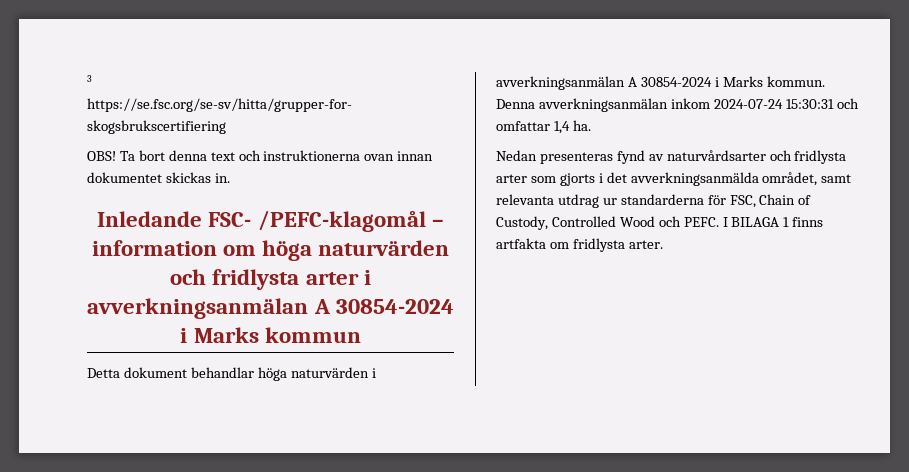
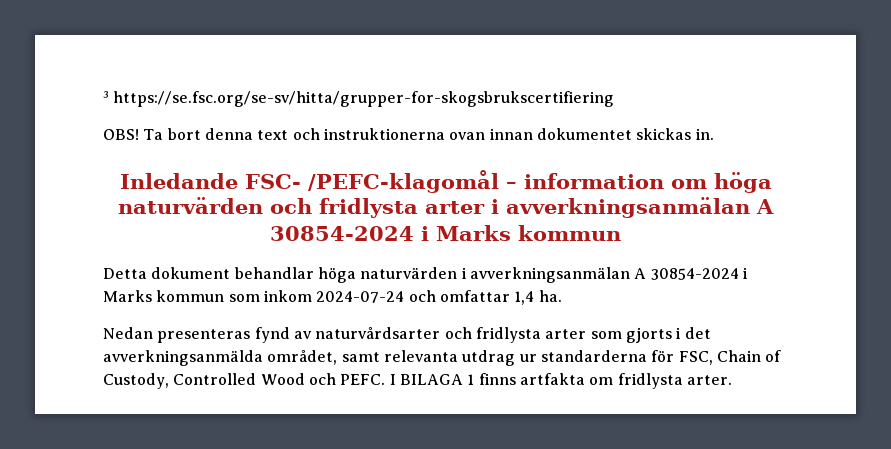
- Detta dokument behandlar höga naturvärden i avverkningsanmälan A 30854-2024 i Marks kommun. Denna avverkningsanmälan inkom 2024-07-24 15:30:31 och omfattar 1,4 ha.
+ Detta dokument behandlar höga naturvärden i avverkningsanmälan A 30854-2024 i Marks kommun som inkom 2024-07-24 och omfattar 1,4 ha.

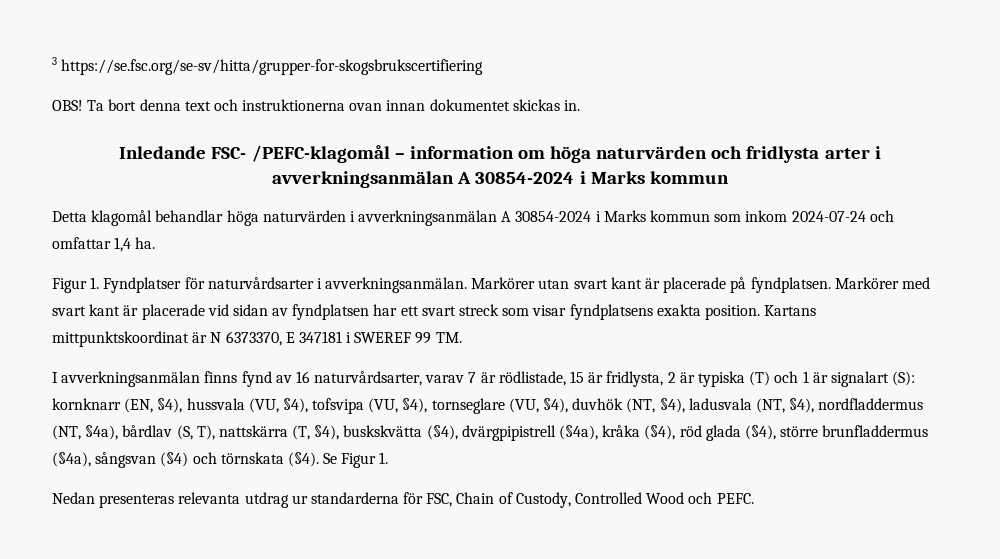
- Detta dokument behandlar höga naturvärden i avverkningsanmälan A 30854-2024 i Marks kommun som inkom 2024-07-24 och omfattar 1,4 ha.
+ Detta klagomål behandlar höga naturvärden i avverkningsanmälan A 30854-2024 i Marks kommun som inkom 2024-07-24 och omfattar 1,4 ha.
- Nedan presenteras fynd av naturvårdsarter och fridlysta arter som gjorts i det avverkningsanmälda området, samt relevanta utdrag ur standarderna för FSC, Chain of Custody, Controlled Wood och PEFC. I BILAGA 1 finns artfakta om fridlysta arter.
+ Figur 1. Fyndplatser för naturvårdsarter i avverkningsanmälan. Markörer utan svart kant är placerade på fyndplatsen. Markörer med svart kant är placerade vid sidan av fyndplatsen har ett svart streck som visar fyndplatsens exakta position. Kartans mittpunktskoordinat är N 6373370, E 347181 i SWEREF 99 TM.
+ I avverkningsanmälan finns fynd av 16 naturvårdsarter, varav 7 är rödlistade, 15 är fridlysta, 2 är typiska (T) och 1 är signalart (S): kornknarr (EN, §4), hussvala (VU, §4), tofsvipa (VU, §4), tornseglare (VU, §4), duvhök (NT, §4), ladusvala (NT, §4), nordfladdermus (NT, §4a), bårdlav (S, T), nattskärra (T, §4), buskskvätta (§4), dvärgpipistrell (§4a), kråka (§4), röd glada (§4), större brunfladdermus (§4a), sångsvan (§4) och törnskata (§4). Se Figur 1.
+ Nedan presenteras relevanta utdrag ur standarderna för FSC, Chain of Custody, Controlled Wood och PEFC.

